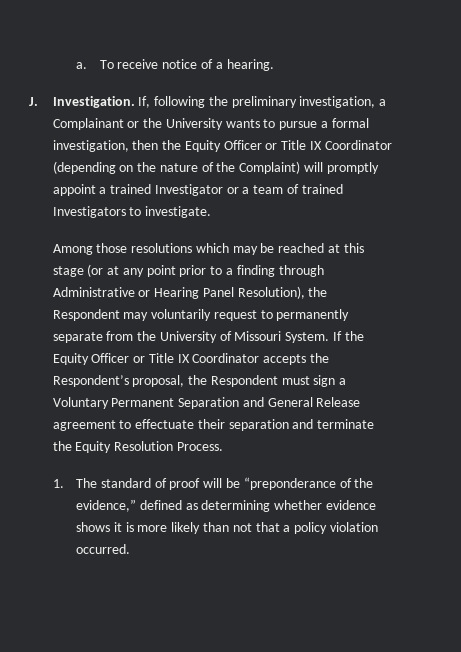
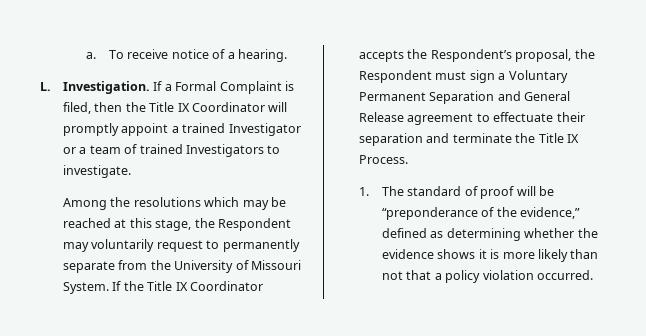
- J. Investigation. If, following the preliminary investigation, a Complainant or the University wants to pursue a formal investigation, then the Equity Officer or Title IX Coordinator (depending on the nature of the Complaint) will promptly appoint a trained Investigator or a team of trained Investigators to investigate.
+ L. Investigation. If a Formal Complaint is filed, then the Title IX Coordinator will promptly appoint a trained Investigator or a team of trained Investigators to investigate.
- Among those resolutions which may be reached at this stage (or at any point prior to a finding through Administrative or Hearing Panel Resolution), the Respondent may voluntarily request to permanently separate from the University of Missouri System.
+ Among the resolutions which may be reached at this stage, the Respondent may voluntarily request to permanently separate from the University of Missouri System.
- If the Equity Officer or Title IX Coordinator accepts the Respondent’s proposal, the Respondent must sign a Voluntary Permanent Separation and General Release agreement to effectuate their separation and terminate the Equity Resolution Process.
+ If the Title IX Coordinator accepts the Respondent’s proposal, the Respondent must sign a Voluntary Permanent Separation and General Release agreement to effectuate their separation and terminate the Title IX Process.
- 1. The standard of proof will be “preponderance of the evidence,” defined as determining whether evidence shows it is more likely than not that a policy violation occurred.
+ 1. The standard of proof will be “preponderance of the evidence,” defined as determining whether the evidence shows it is more likely than not that a policy violation occurred.

